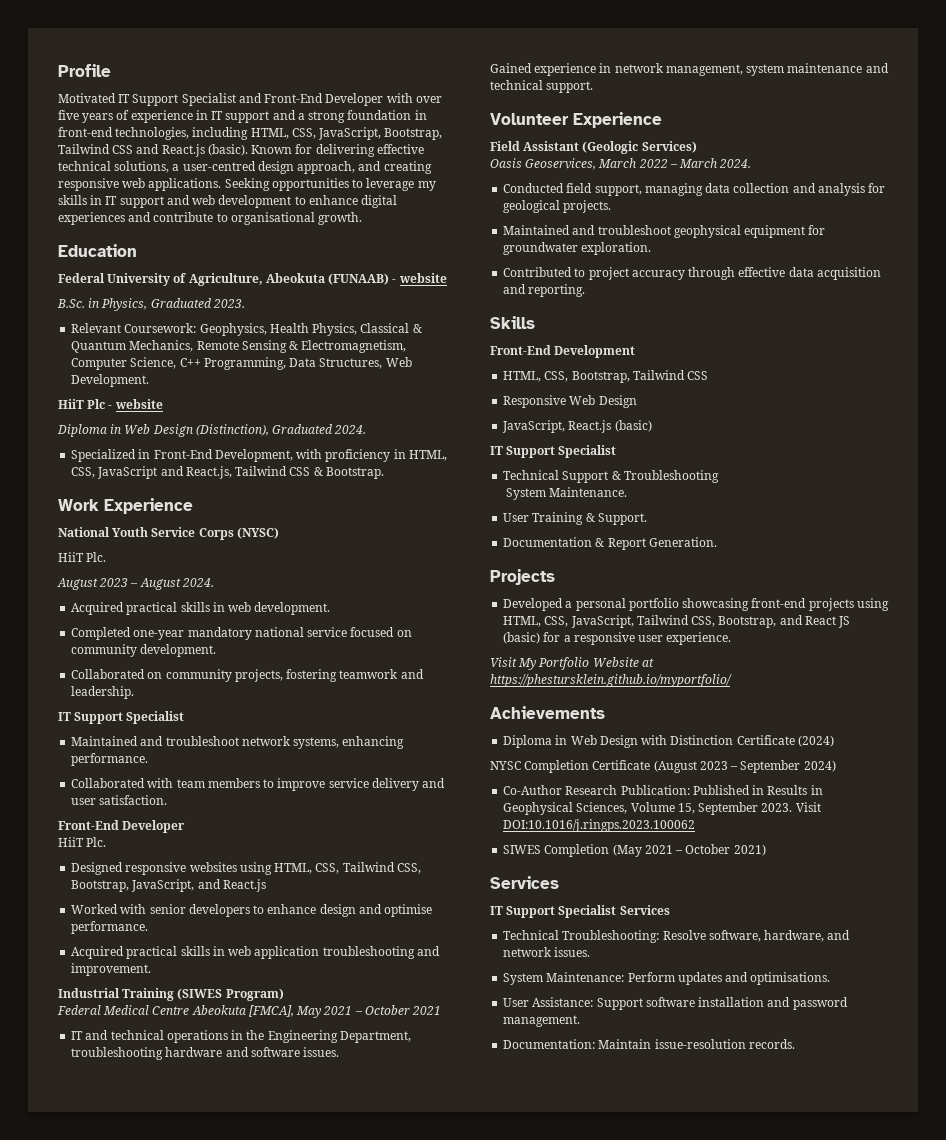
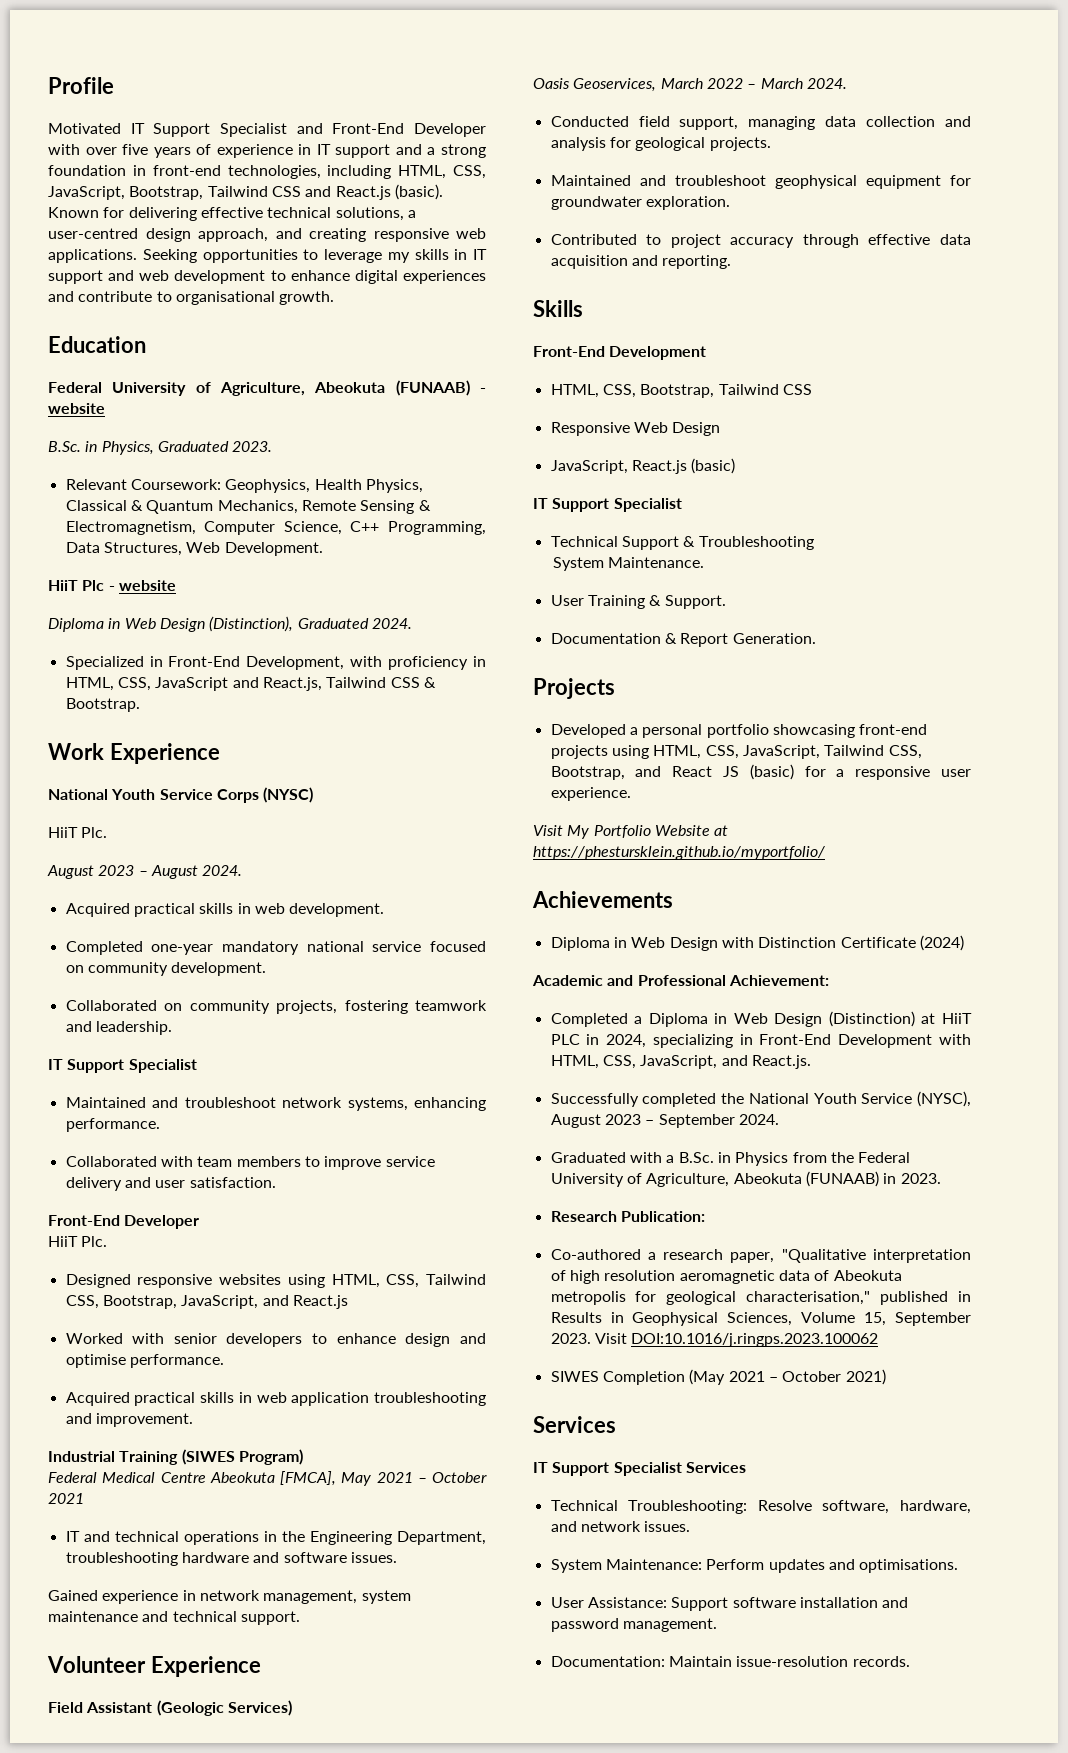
- NYSC Completion Certificate (August 2023 – September 2024)
- Co-Author Research Publication: Published in Results in Geophysical Sciences, Volume 15, September 2023.
+ Academic and Professional Achievement:
+ Completed a Diploma in Web Design (Distinction) at HiiT PLC in 2024, specializing in Front-End Development with HTML, CSS, JavaScript, and React.js.
+ Successfully completed the National Youth Service (NYSC), August 2023 – September 2024.
+ Graduated with a B.Sc. in Physics from the Federal University of Agriculture, Abeokuta (FUNAAB) in 2023.
+ Research Publication:
+ Co-authored a research paper, "Qualitative interpretation of high resolution aeromagnetic data of Abeokuta metropolis for geological characterisation," published in Results in Geophysical Sciences, Volume 15, September 2023.

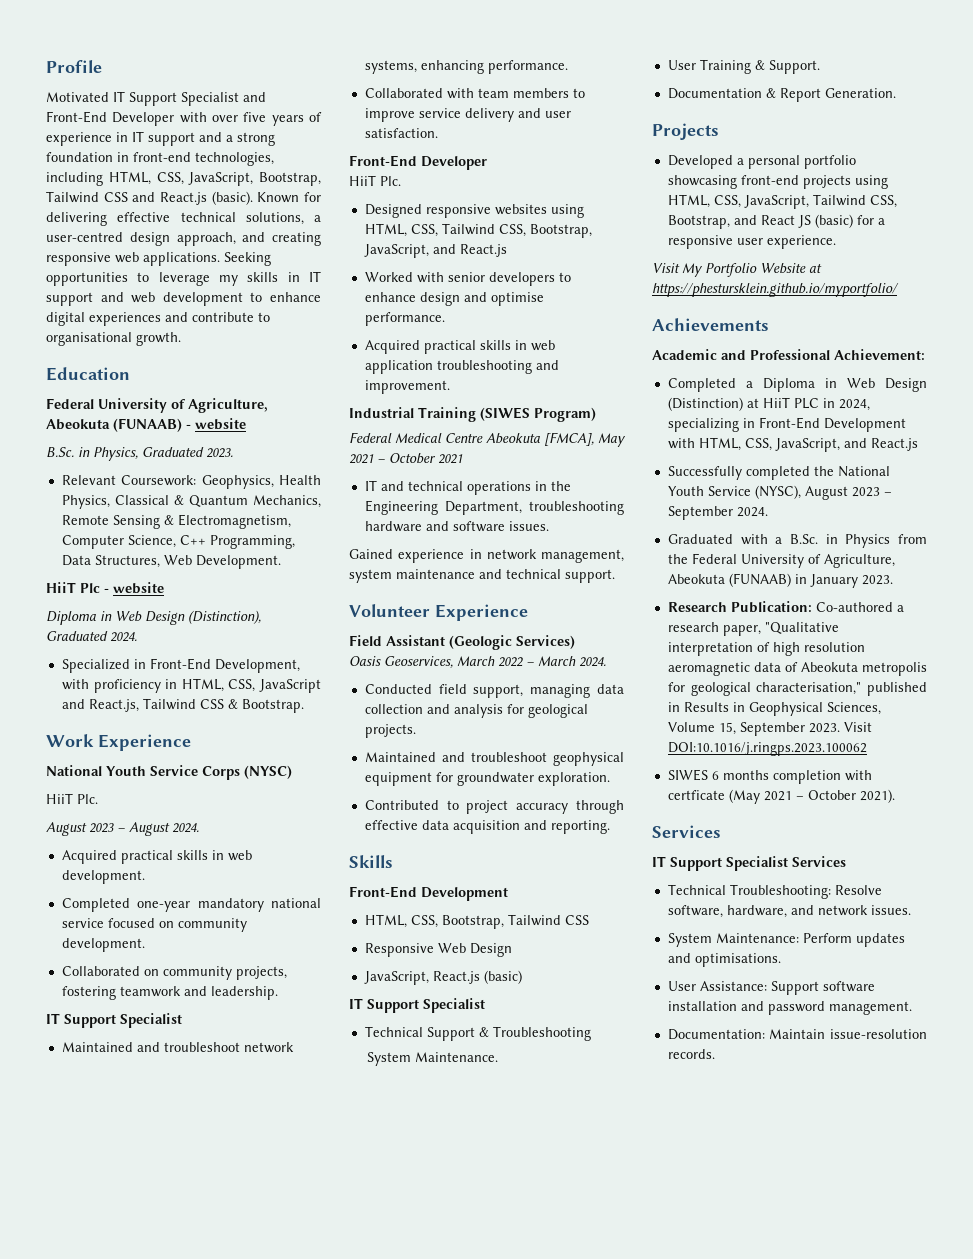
- Diploma in Web Design with Distinction Certificate (2024)
- Completed a Diploma in Web Design (Distinction) at HiiT PLC in 2024, specializing in Front-End Development with HTML, CSS, JavaScript, and React.js.
+ Completed a Diploma in Web Design (Distinction) at HiiT PLC in 2024, specializing in Front-End Development with HTML, CSS, JavaScript, and React.js
- Graduated with a B.Sc. in Physics from the Federal University of Agriculture, Abeokuta (FUNAAB) in 2023.
+ Graduated with a B.Sc. in Physics from the Federal University of Agriculture, Abeokuta (FUNAAB) in January 2023.
- Research Publication:
- Co-authored a research paper, "Qualitative interpretation of high resolution aeromagnetic data of Abeokuta metropolis for geological characterisation," published in Results in Geophysical Sciences, Volume 15, September 2023.
+ Research Publication: Co-authored a research paper, "Qualitative interpretation of high resolution aeromagnetic data of Abeokuta metropolis for geological characterisation," published in Results in Geophysical Sciences, Volume 15, September 2023.
- SIWES Completion (May 2021 – October 2021)
+ SIWES 6 months completion with certficate (May 2021 – October 2021).

